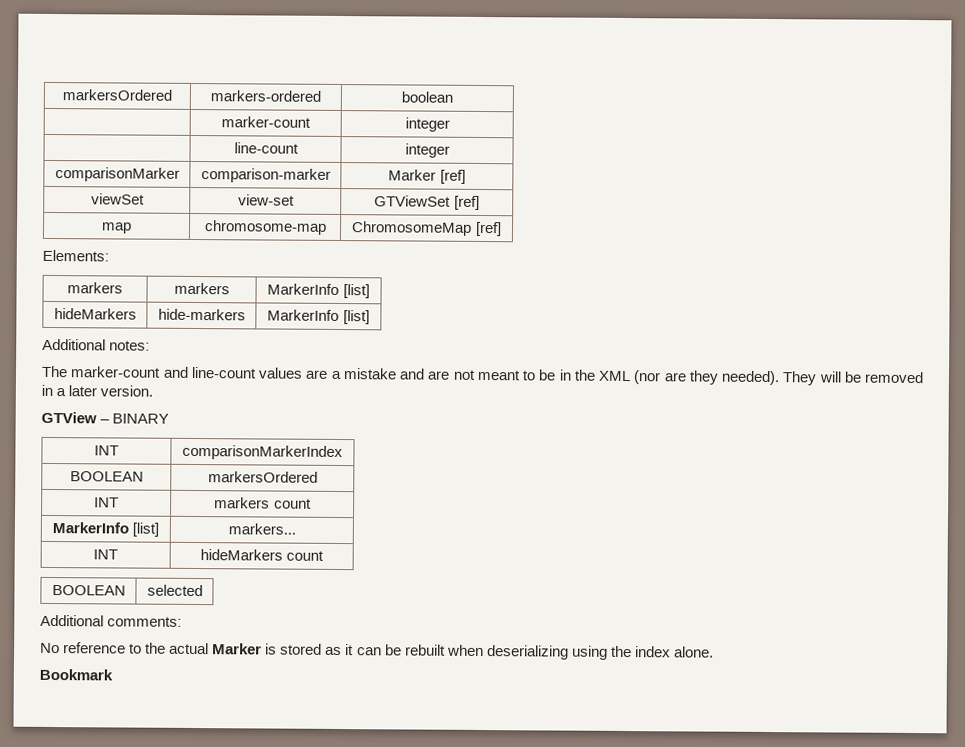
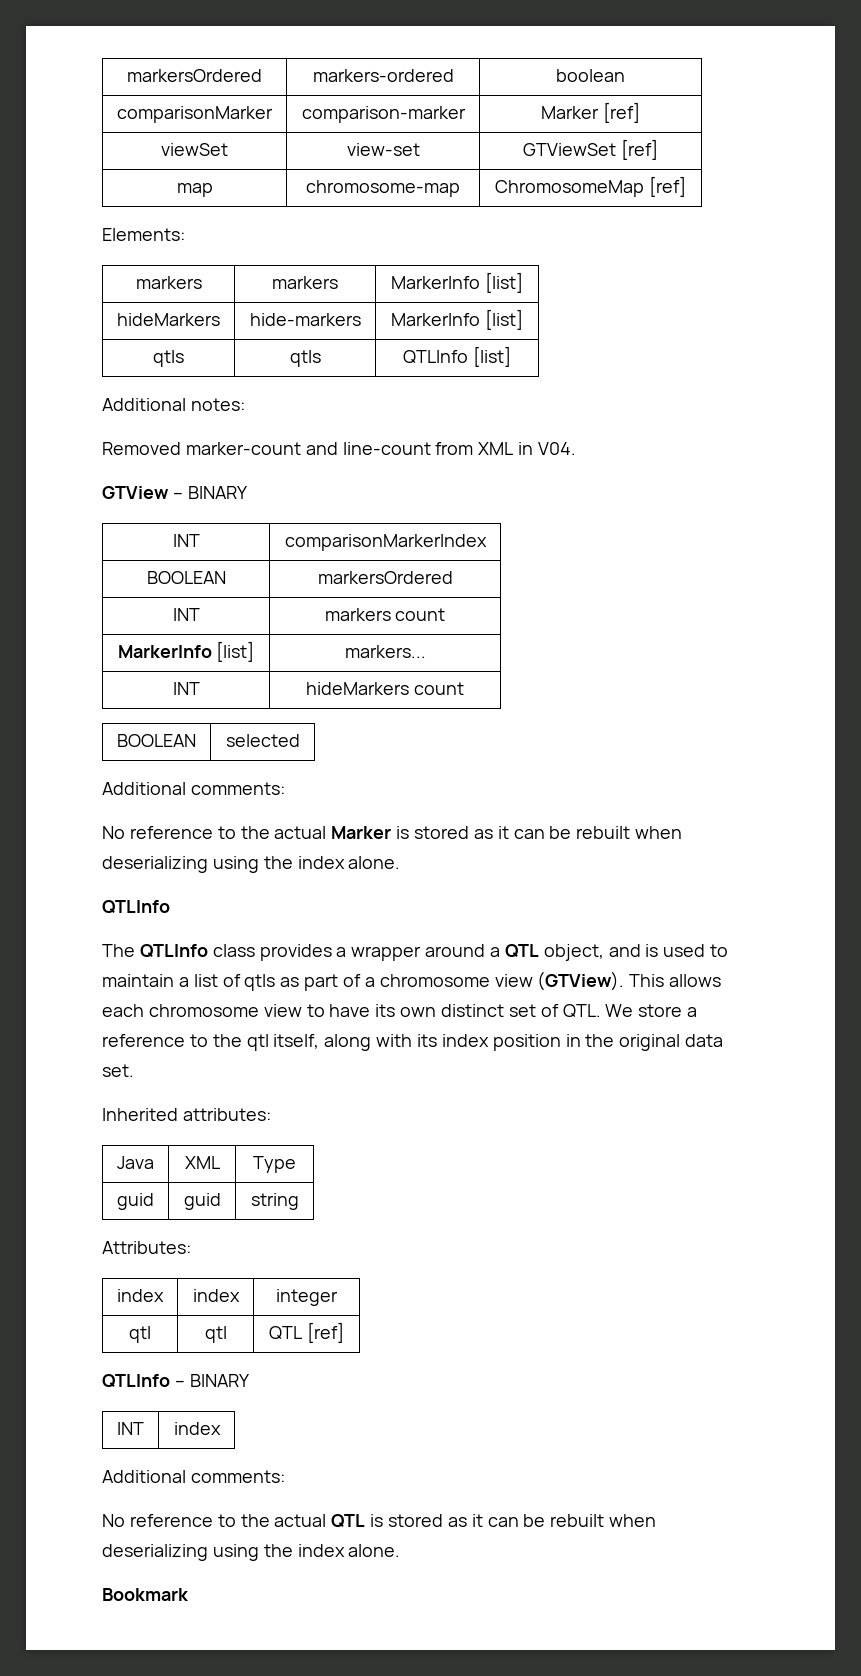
- | marker-count | integer
- | line-count | integer
+ qtls | qtls | QTLInfo [list]
- The marker-count and line-count values are a mistake and are not meant to be in the XML (nor are they needed). They will be removed in a later version.
+ Removed marker-count and line-count from XML in V04.
  No reference to the actual Marker is stored as it can be rebuilt when deserializing using the index alone.
+ QTLInfo
+ The QTLInfo class provides a wrapper around a QTL object, and is used to maintain a list of qtls as part of a chromosome view (GTView). This allows each chromosome view to have its own distinct set of QTL. We store a reference to the qtl itself, along with its index position in the original data set.
+ Inherited attributes:
+ Java | XML | Type
+ guid | guid | string
+ Attributes:
+ index | index | integer
+ qtl | qtl | QTL [ref]
+ QTLInfo – BINARY
+ INT | index
+ Additional comments:
+ No reference to the actual QTL is stored as it can be rebuilt when deserializing using the index alone.

